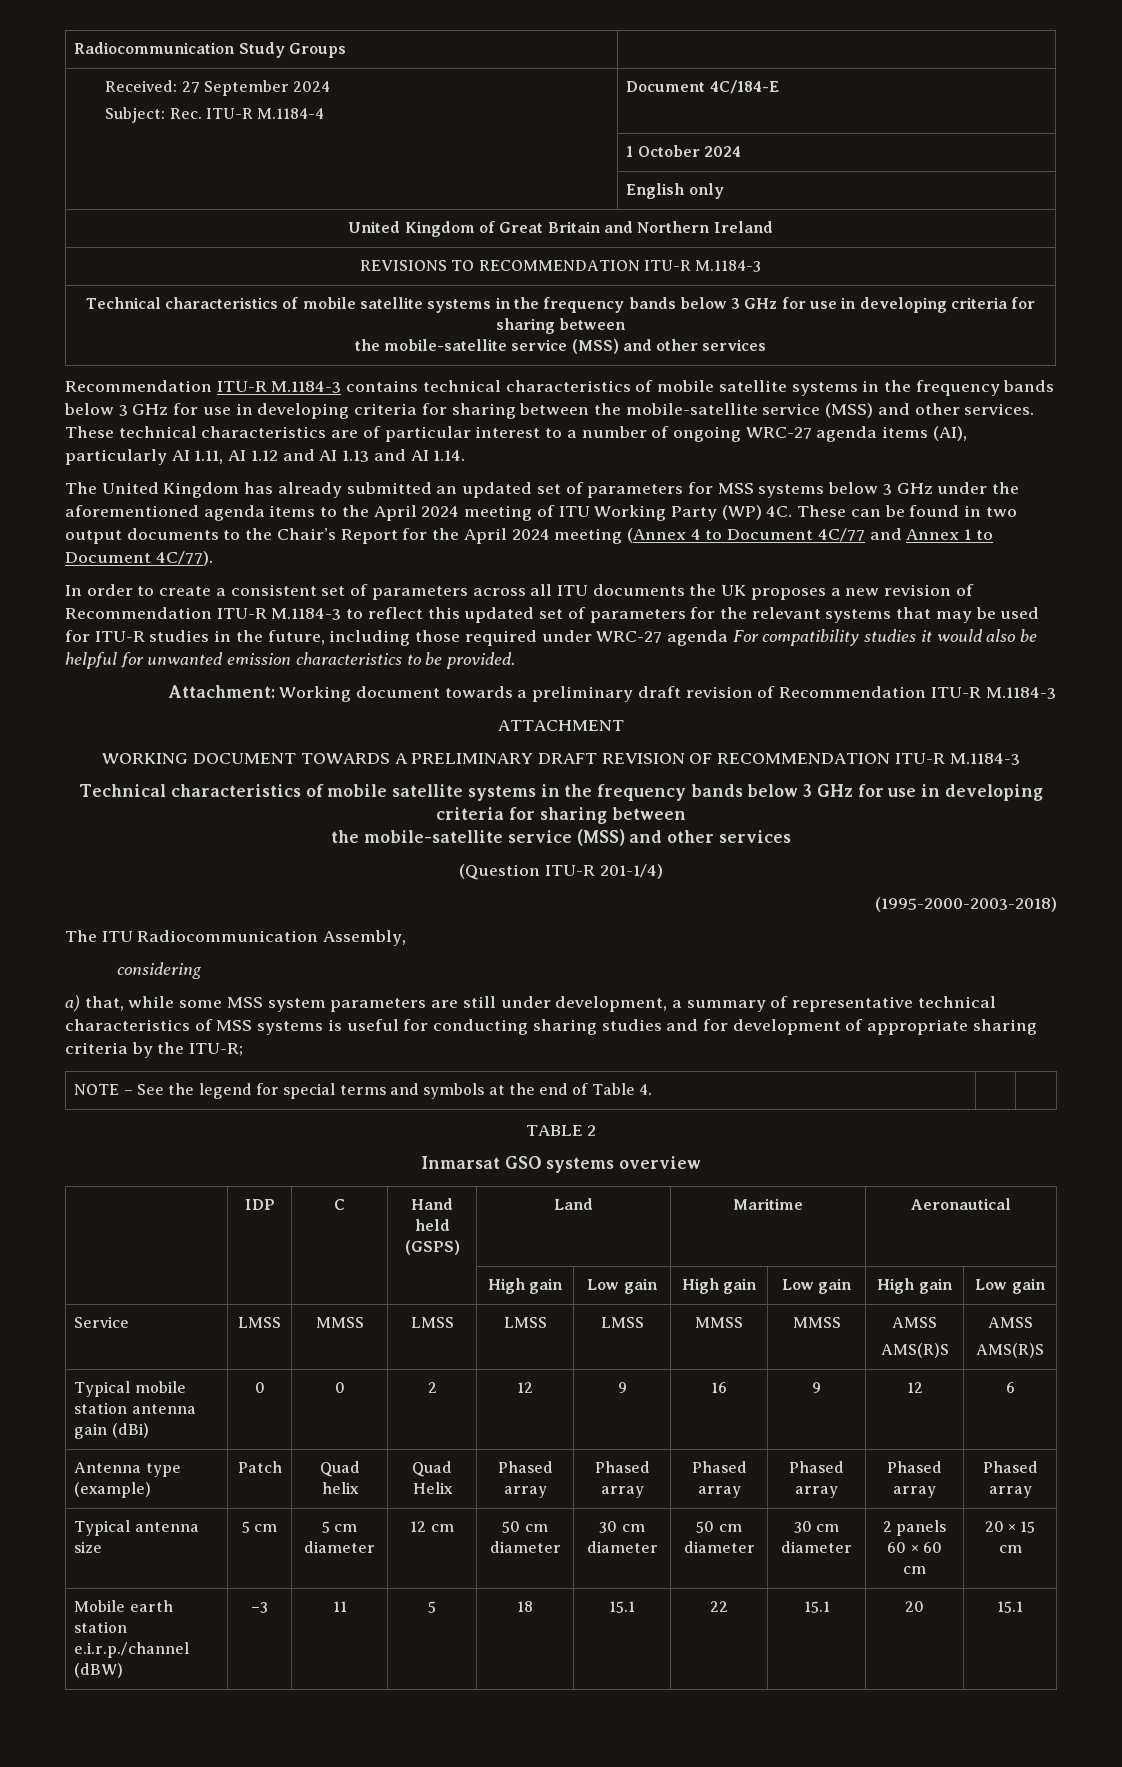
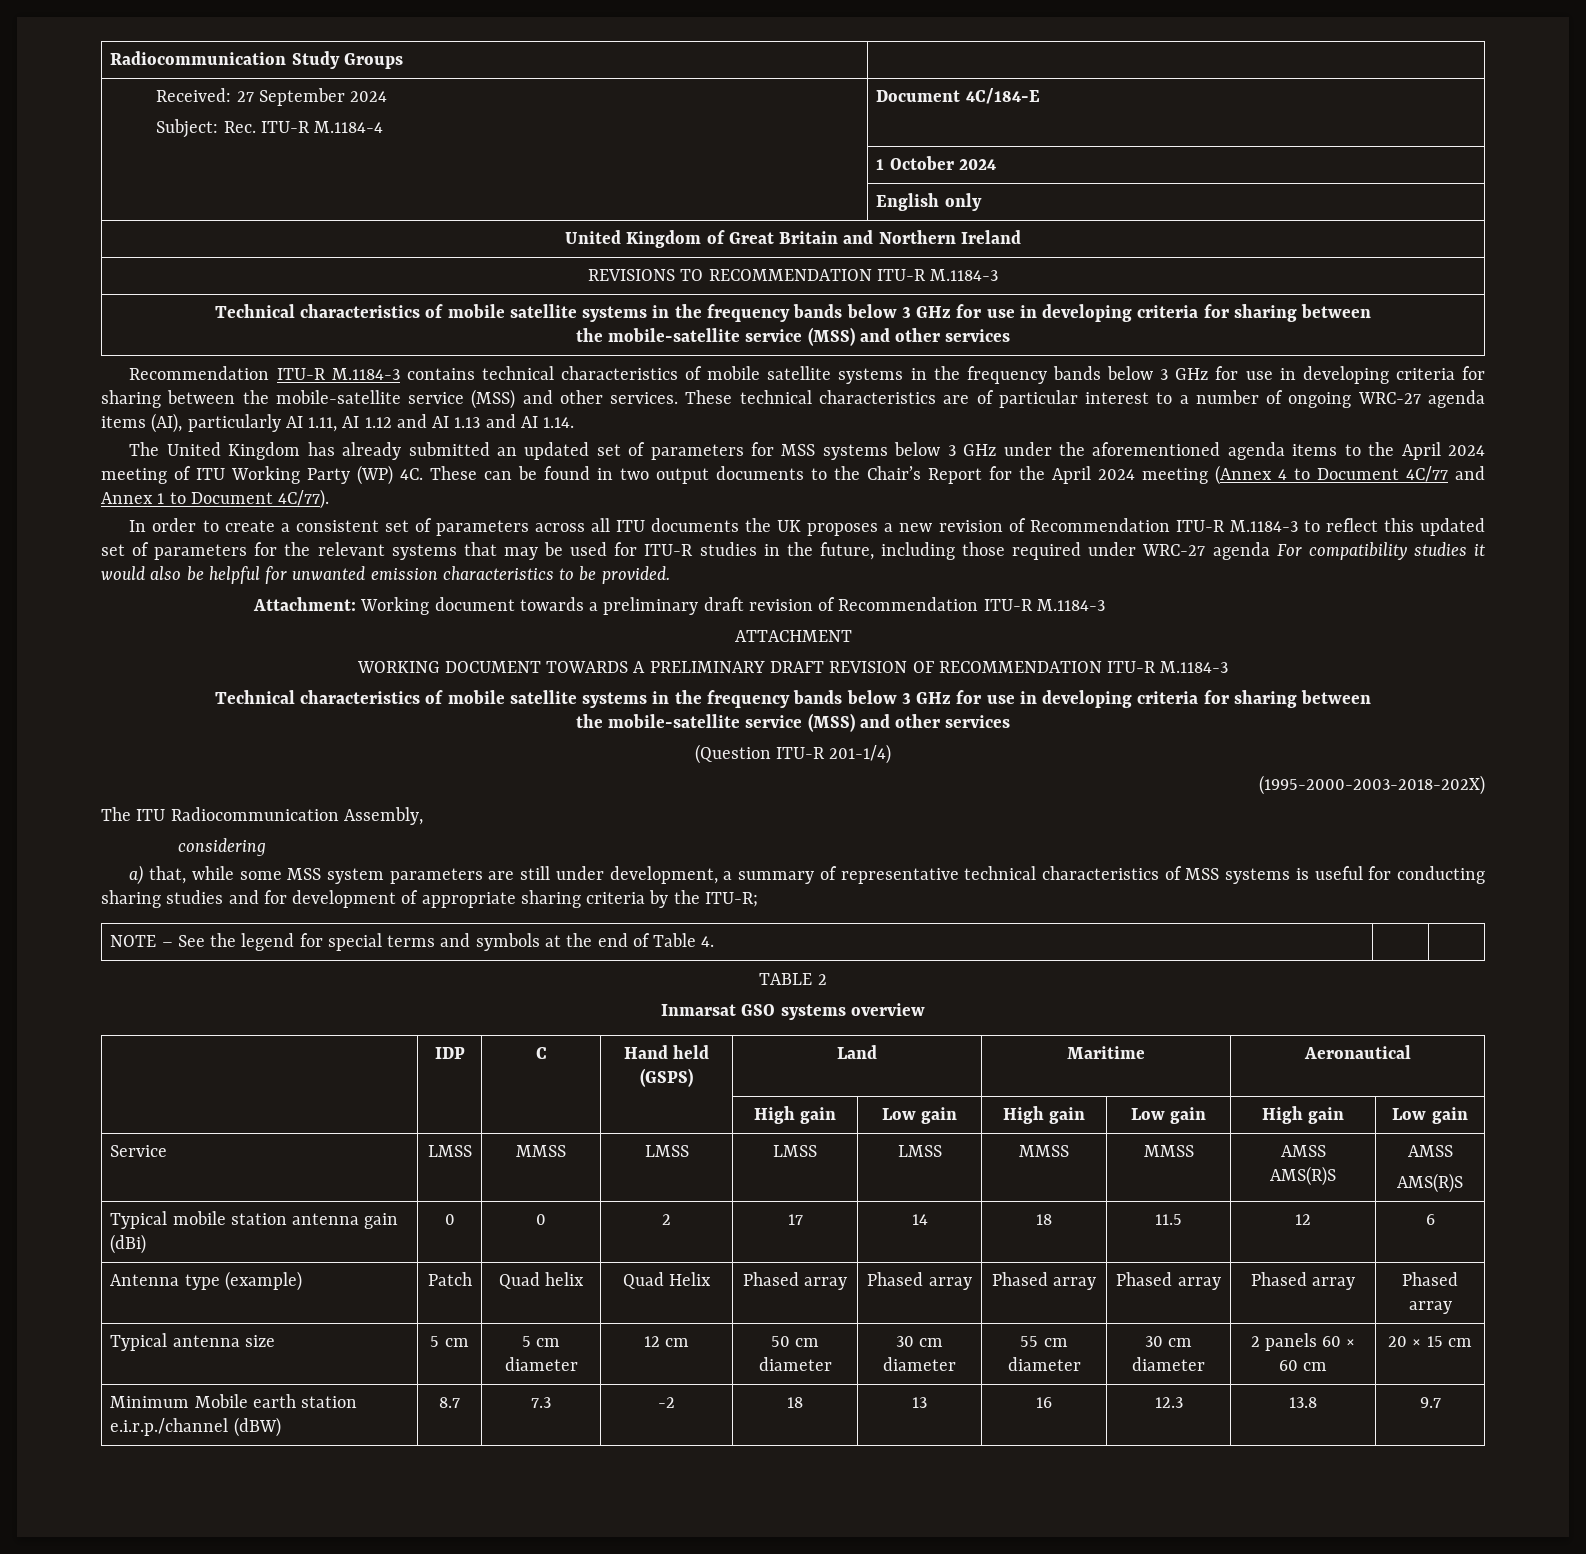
- (1995-2000-2003-2018)
+ (1995-2000-2003-2018-202X)
- Typical mobile station antenna gain (dBi) | 0 | 0 | 2 | 12 | 9 | 16 | 9 | 12 | 6
+ Typical mobile station antenna gain (dBi) | 0 | 0 | 2 | 17 | 14 | 18 | 11.5 | 12 | 6
- Typical antenna size | 5 cm | 5 cm diameter | 12 cm | 50 cm diameter | 30 cm diameter | 50 cm diameter | 30 cm diameter | 2 panels 60 × 60 cm | 20 × 15 cm
+ Typical antenna size | 5 cm | 5 cm diameter | 12 cm | 50 cm diameter | 30 cm diameter | 55 cm diameter | 30 cm diameter | 2 panels 60 × 60 cm | 20 × 15 cm
- Mobile earth station e.i.r.p./channel (dBW) | −3 | 11 | 5 | 18 | 15.1 | 22 | 15.1 | 20 | 15.1
+ Minimum Mobile earth station e.i.r.p./channel (dBW) | 8.7 | 7.3 | -2 | 18 | 13 | 16 | 12.3 | 13.8 | 9.7

